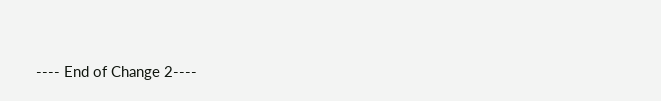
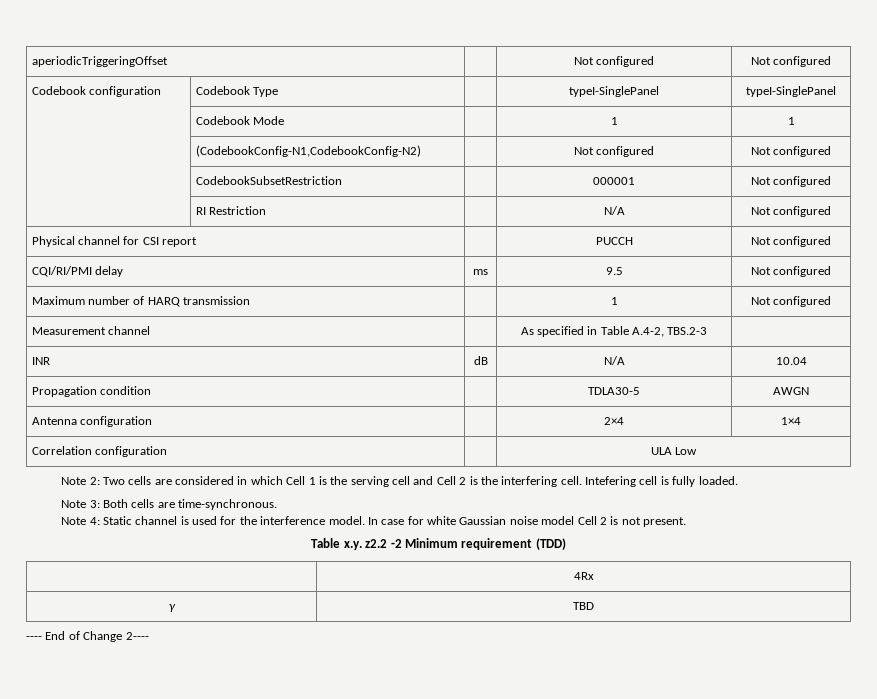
+ aperiodicTriggeringOffset | | Not configured | Not configured
+ Codebook configuration | Codebook Type | | typeI-SinglePanel | typeI-SinglePanel
+ | Codebook Mode | | 1 | 1
+ | (CodebookConfig-N1,CodebookConfig-N2) | | Not configured | Not configured
+ | CodebookSubsetRestriction | | 000001 | Not configured
+ | RI Restriction | | N/A | Not configured
+ Physical channel for CSI report | | PUCCH | Not configured
+ CQI/RI/PMI delay | ms | 9.5 | Not configured
+ Maximum number of HARQ transmission | | 1 | Not configured
+ Measurement channel | | As specified in Table A.4-2, TBS.2-3 |
+ INR | dB | N/A | 10.04
+ Propagation condition | | TDLA30-5 | AWGN
+ Antenna configuration | | 2×4 | 1×4
+ Correlation configuration | | ULA Low
+ Note 2: Two cells are considered in which Cell 1 is the serving cell and Cell 2 is the interfering cell. Intefering cell is fully loaded.
+ Note 3: Both cells are time-synchronous.
+ Note 4: Static channel is used for the interference model. In case for white Gaussian noise model Cell 2 is not present.
+ Table x.y. z2.2 -2 Minimum requirement (TDD)
+ | 4Rx
+ γ | TBD

